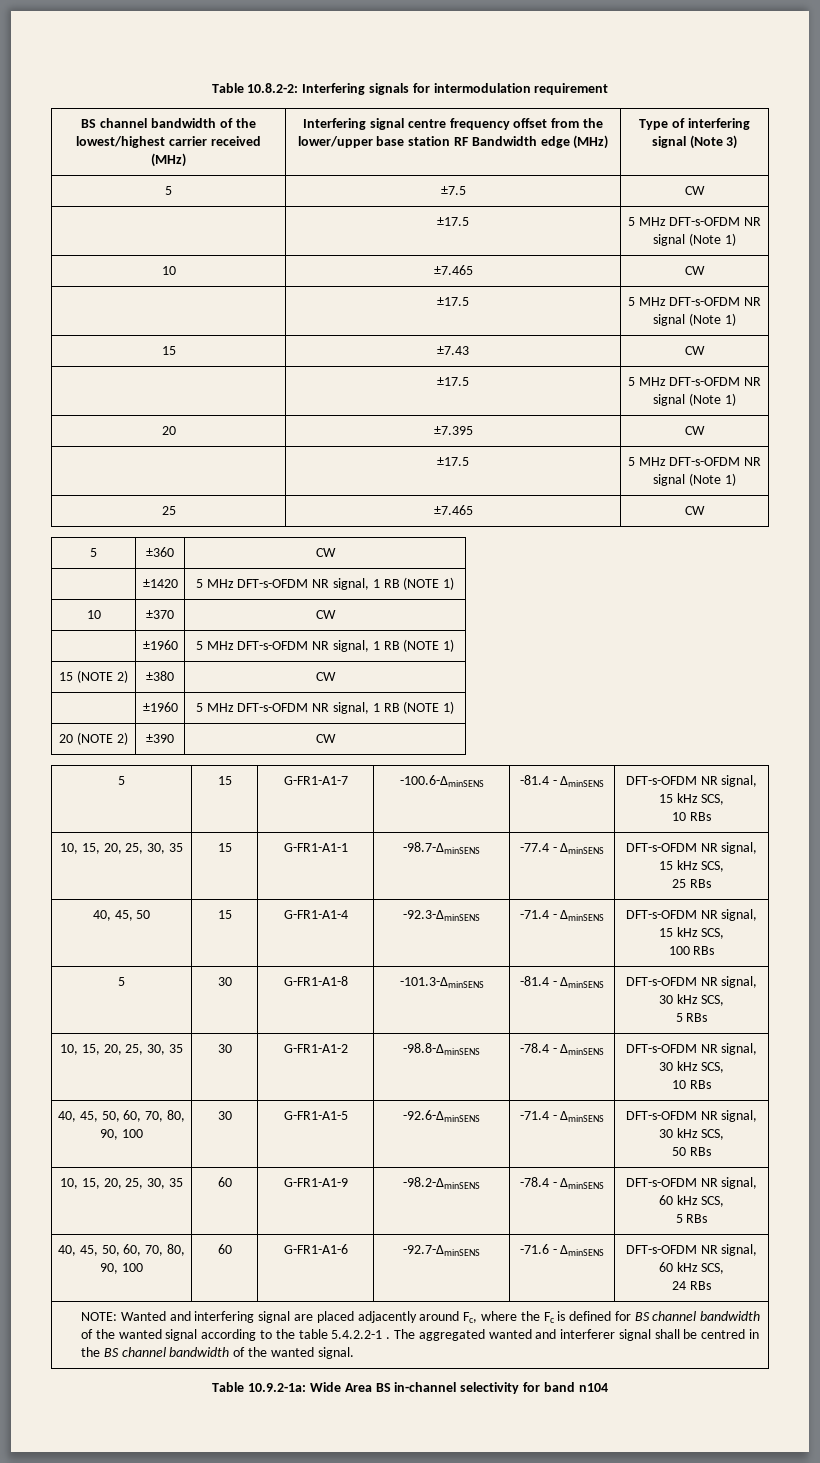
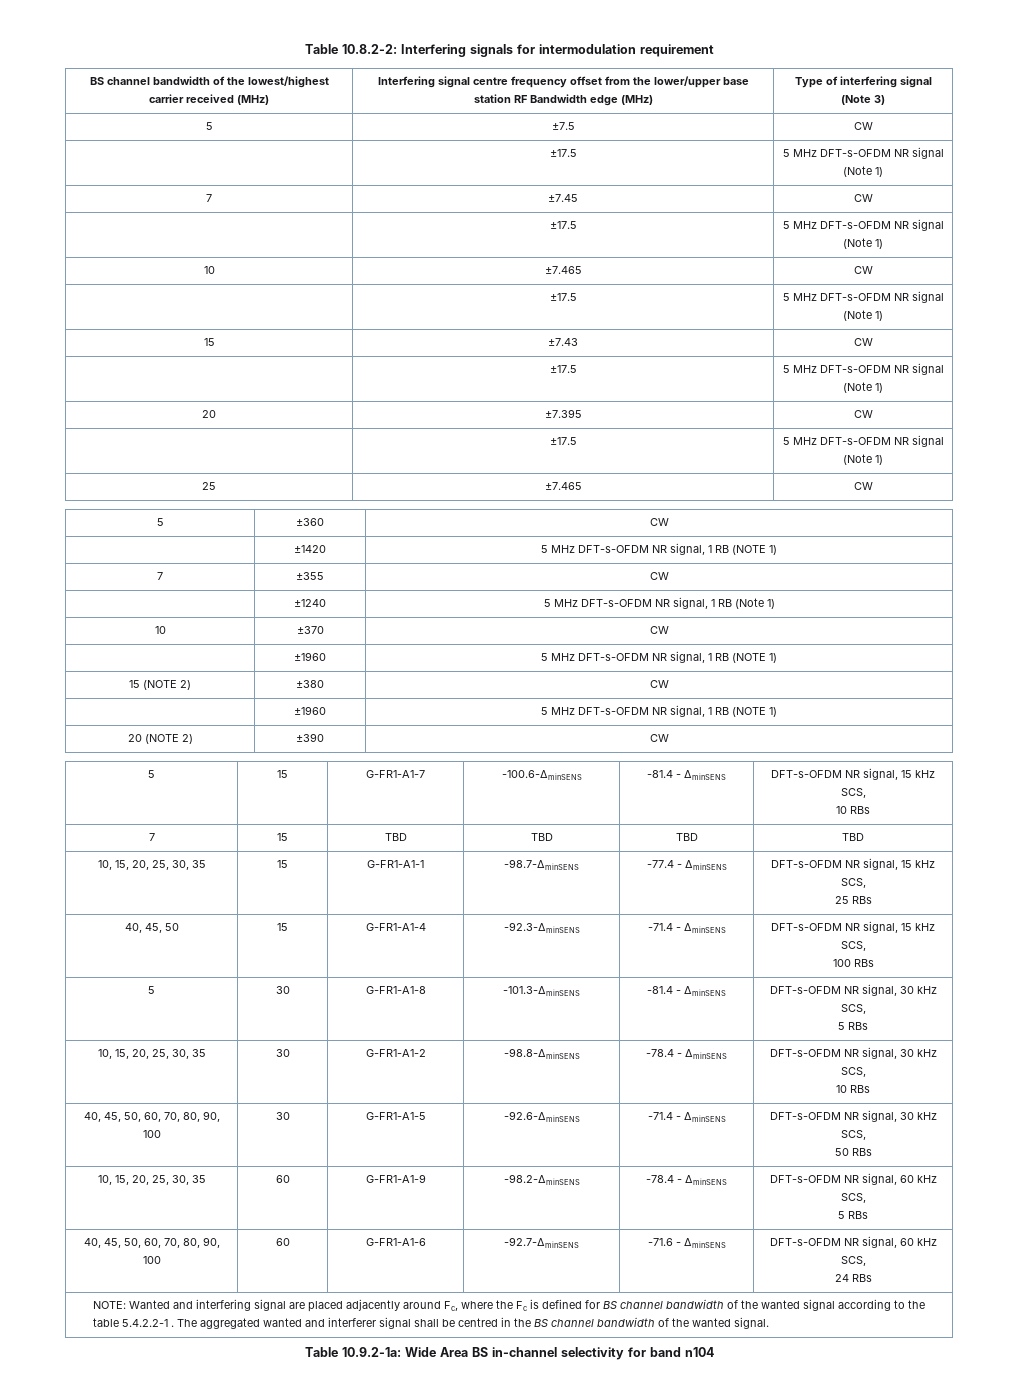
+ 7 | ±7.45 | CW
+ | ±17.5 | 5 MHz DFT-s-OFDM NR signal (Note 1)
+ 7 | ±355 | CW
+ | ±1240 | 5 MHz DFT-s-OFDM NR signal, 1 RB (Note 1)
+ 7 | 15 | TBD | TBD | TBD | TBD

